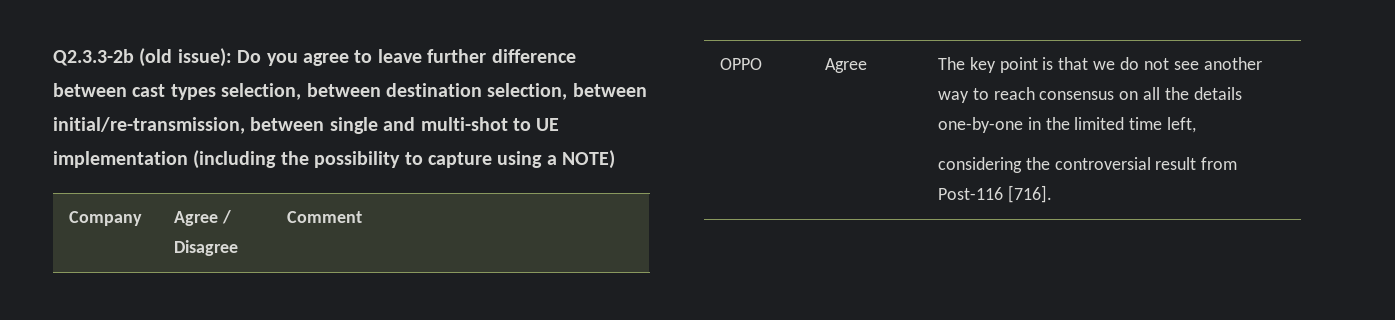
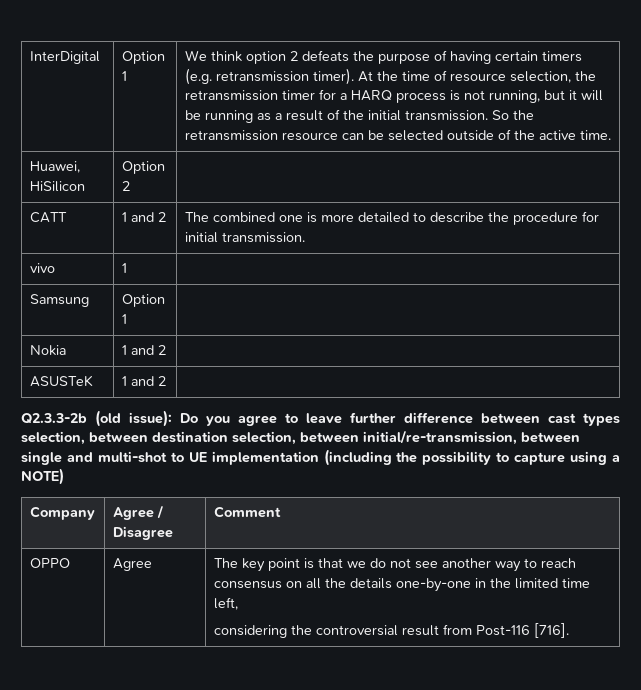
+ InterDigital | Option 1 | We think option 2 defeats the purpose of having certain timers (e.g. retransmission timer). At the time of resource selection, the retransmission timer for a HARQ process is not running, but it will be running as a result of the initial transmission. So the retransmission resource can be selected outside of the active time.
+ Huawei, HiSilicon | Option 2 |
+ CATT | 1 and 2 | The combined one is more detailed to describe the procedure for initial transmission.
+ vivo | 1 |
+ Samsung | Option 1 |
+ Nokia | 1 and 2 |
+ ASUSTeK | 1 and 2 |

